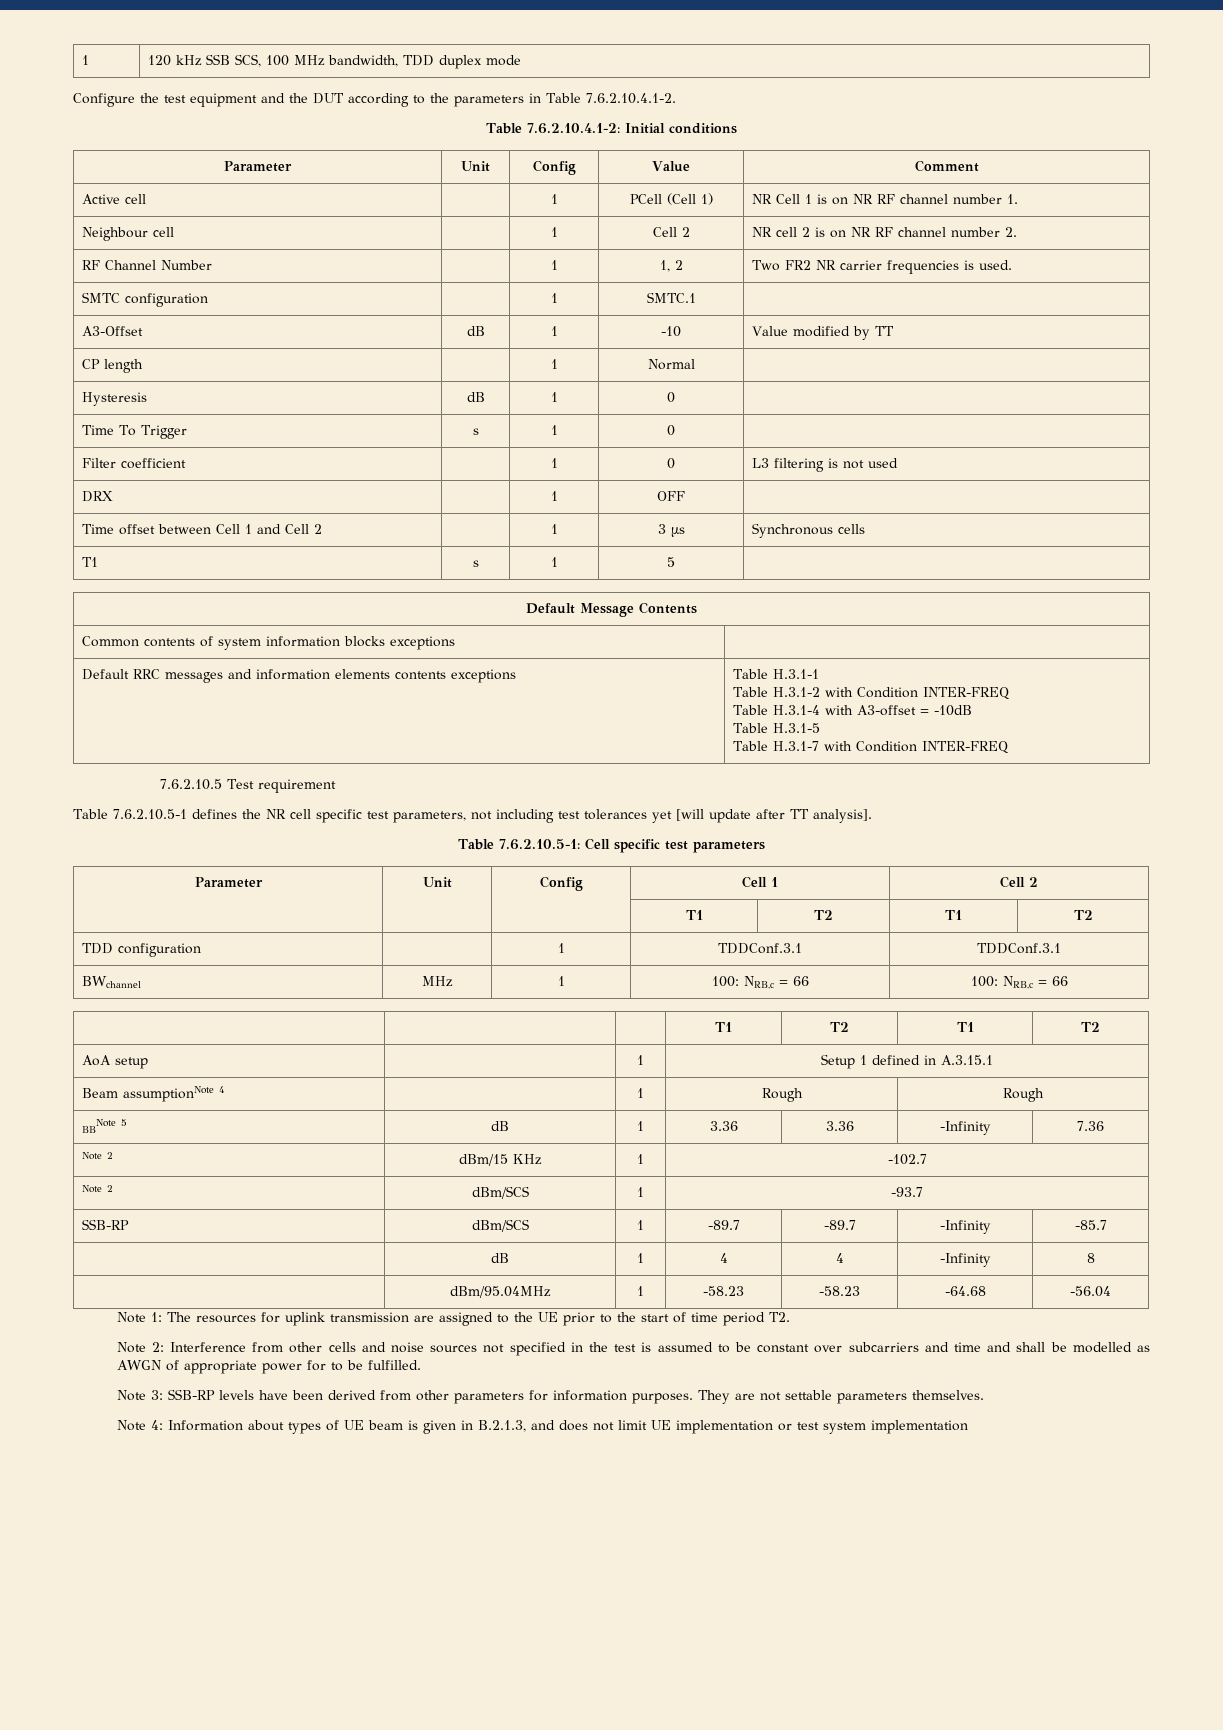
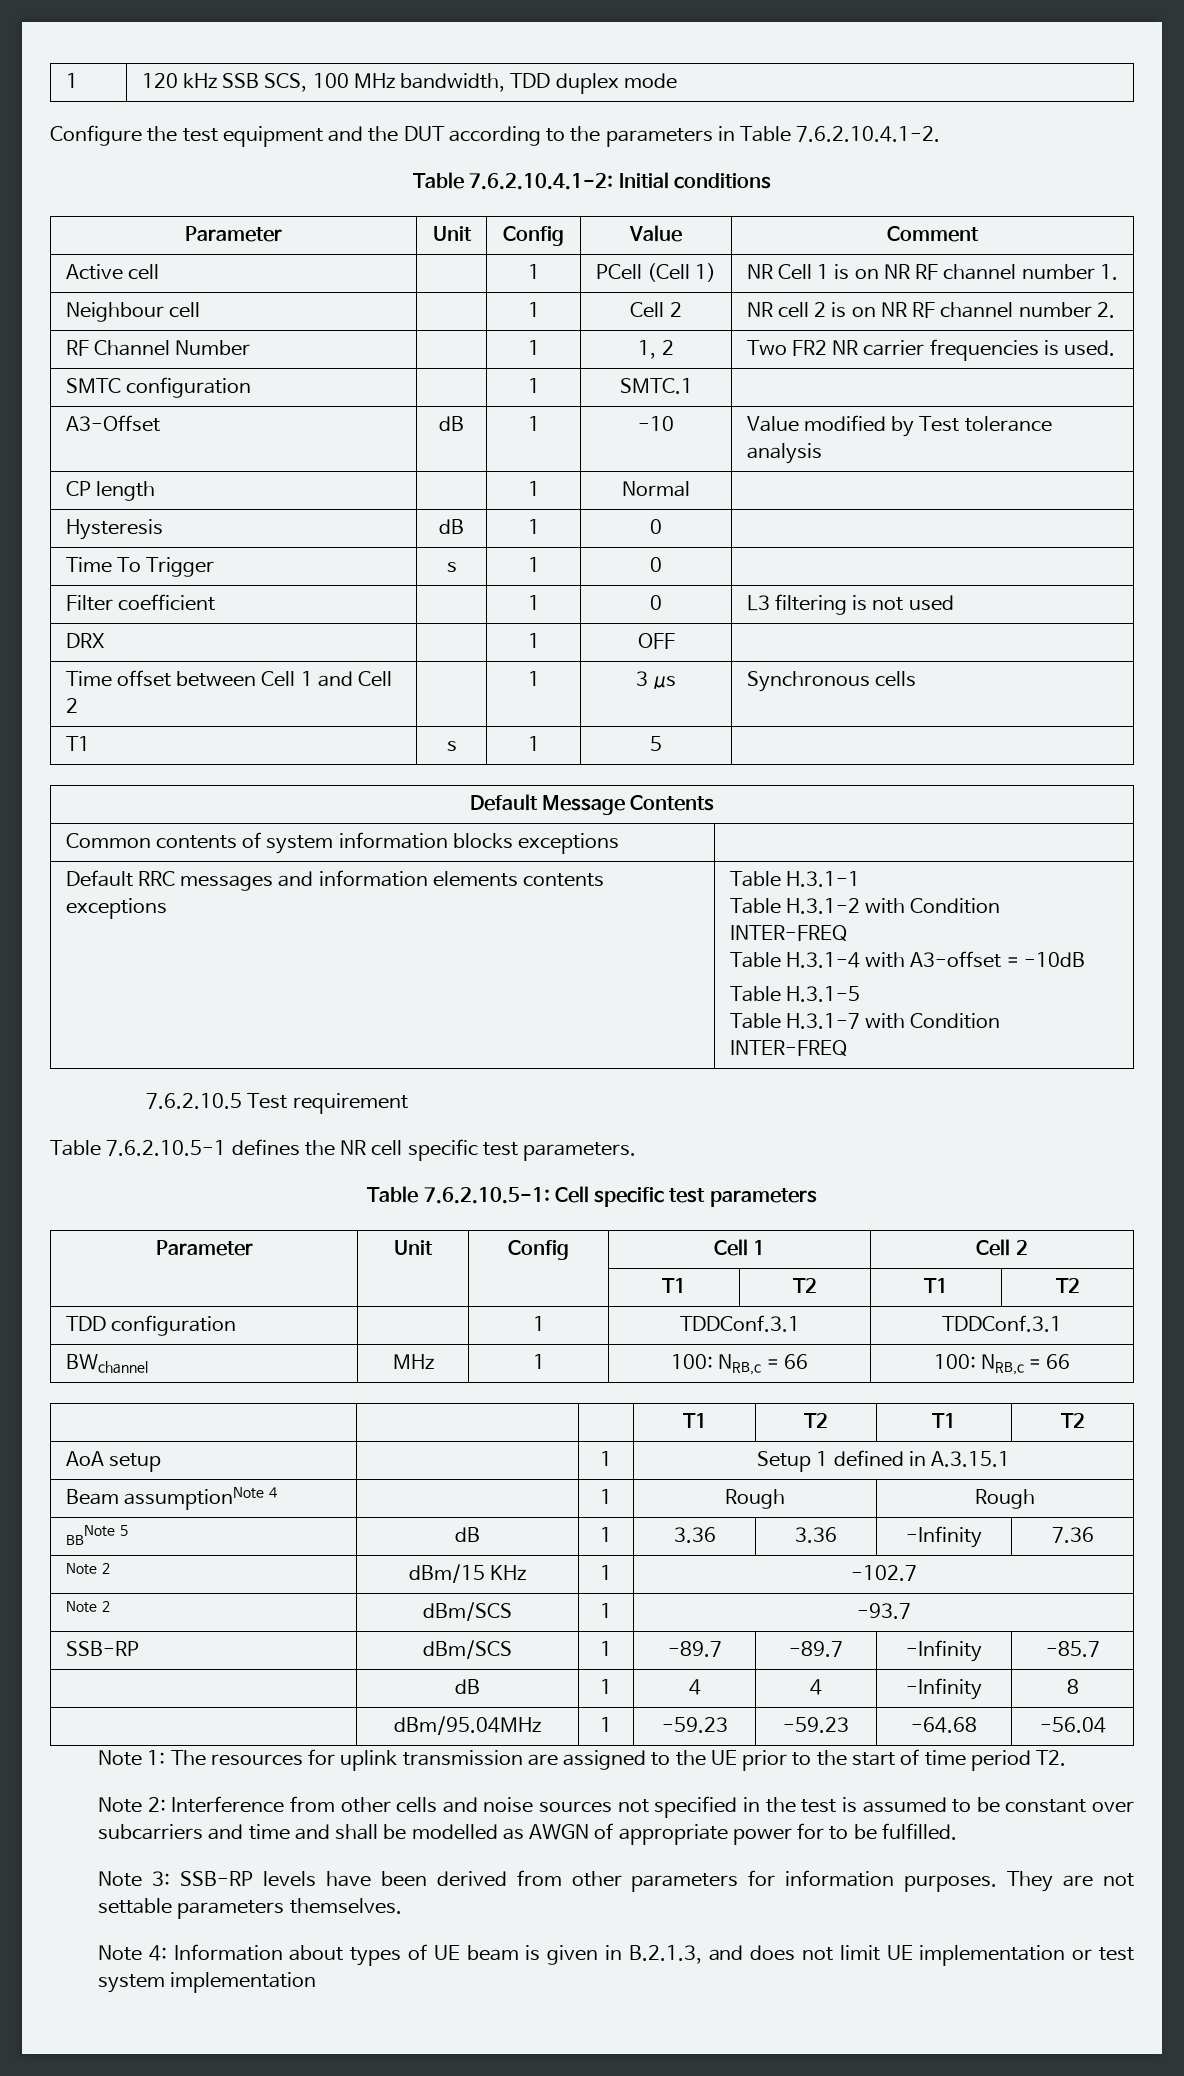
- A3-Offset | dB | 1 | -10 | Value modified by TT
+ A3-Offset | dB | 1 | -10 | Value modified by Test tolerance analysis
- Table 7.6.2.10.5-1 defines the NR cell specific test parameters, not including test tolerances yet [will update after TT analysis].
+ Table 7.6.2.10.5-1 defines the NR cell specific test parameters.
- | dBm/95.04MHz | 1 | -58.23 | -58.23 | -64.68 | -56.04
+ | dBm/95.04MHz | 1 | -59.23 | -59.23 | -64.68 | -56.04

